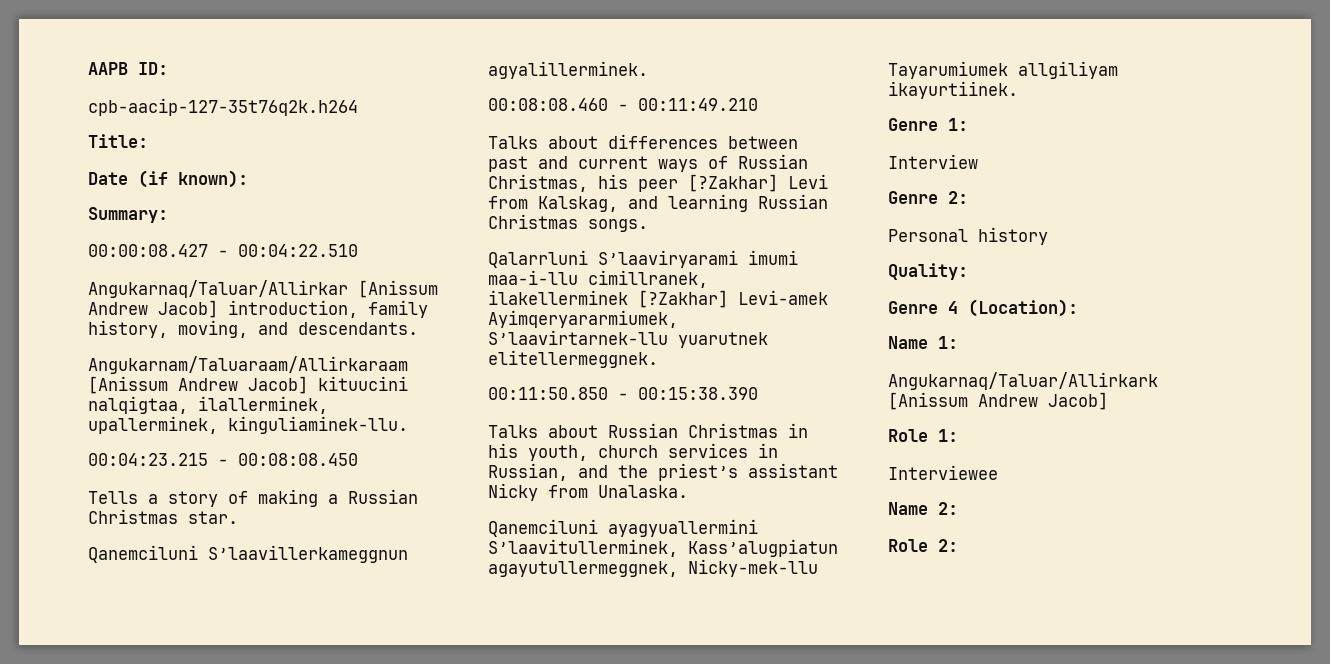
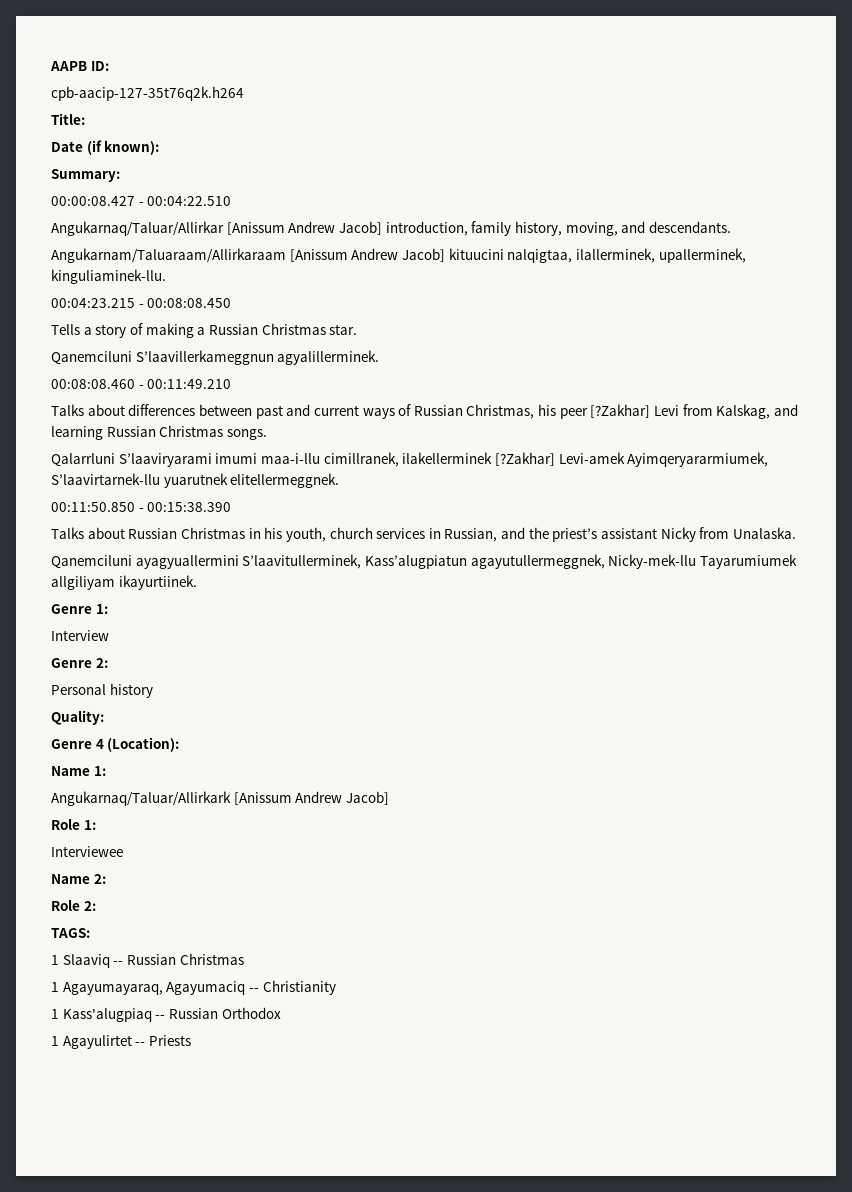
+ TAGS:
+ 1 Slaaviq -- Russian Christmas
+ 1 Agayumayaraq, Agayumaciq -- Christianity
+ 1 Kass'alugpiaq -- Russian Orthodox
+ 1 Agayulirtet -- Priests

